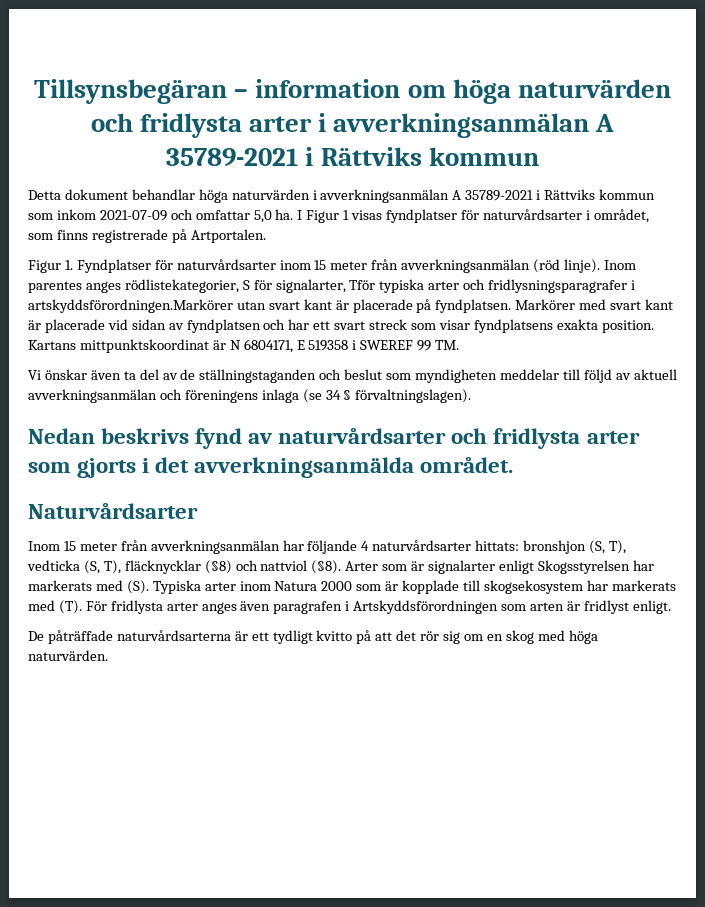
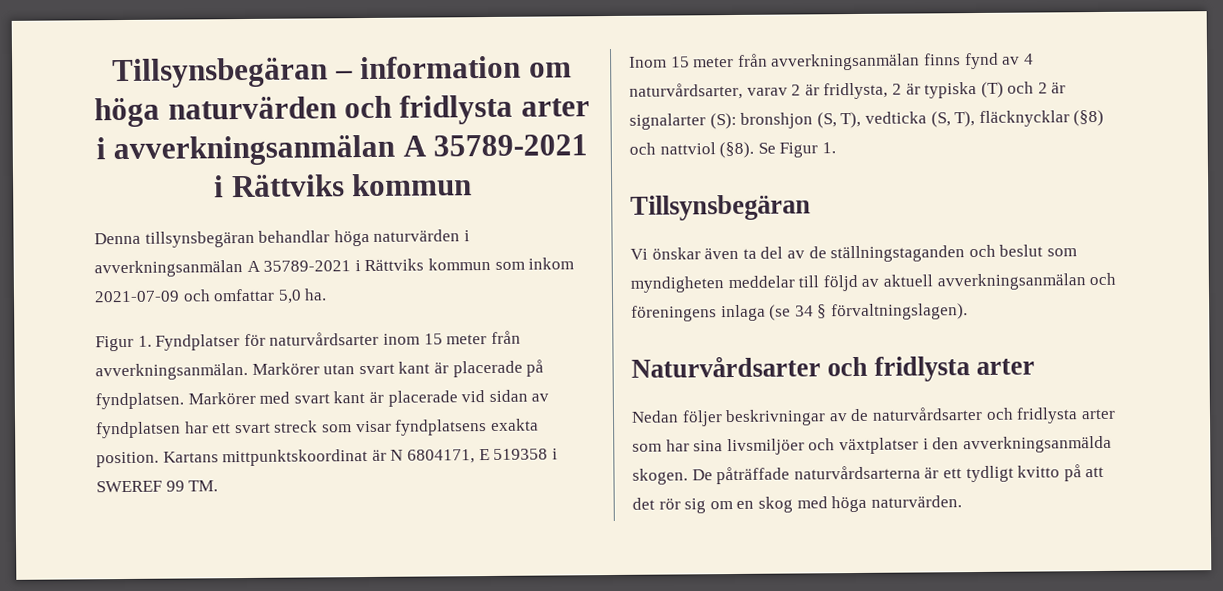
- Detta dokument behandlar höga naturvärden i avverkningsanmälan A 35789-2021 i Rättviks kommun som inkom 2021-07-09 och omfattar 5,0 ha. I Figur 1 visas fyndplatser för naturvårdsarter i området, som finns registrerade på Artportalen.
+ Denna tillsynsbegäran behandlar höga naturvärden i avverkningsanmälan A 35789-2021 i Rättviks kommun som inkom 2021-07-09 och omfattar 5,0 ha.
- Figur 1. Fyndplatser för naturvårdsarter inom 15 meter från avverkningsanmälan (röd linje). Inom parentes anges rödlistekategorier, S för signalarter, Tför typiska arter och fridlysningsparagrafer i artskyddsförordningen.Markörer utan svart kant är placerade på fyndplatsen.
+ Figur 1. Fyndplatser för naturvårdsarter inom 15 meter från avverkningsanmälan. Markörer utan svart kant är placerade på fyndplatsen.
- Markörer med svart kant är placerade vid sidan av fyndplatsen och har ett svart streck som visar fyndplatsens exakta position.
+ Markörer med svart kant är placerade vid sidan av fyndplatsen har ett svart streck som visar fyndplatsens exakta position.
+ Inom 15 meter från avverkningsanmälan finns fynd av 4 naturvårdsarter, varav 2 är fridlysta, 2 är typiska (T) och 2 är signalarter (S): bronshjon (S, T), vedticka (S, T), fläcknycklar (§8) och nattviol (§8). Se Figur 1.
+ Tillsynsbegäran
- Nedan beskrivs fynd av naturvårdsarter och fridlysta arter som gjorts i det avverkningsanmälda området.
- Naturvårdsarter
- Inom 15 meter från avverkningsanmälan har följande 4 naturvårdsarter hittats: bronshjon (S, T), vedticka (S, T), fläcknycklar (§8) och nattviol (§8). Arter som är signalarter enligt Skogsstyrelsen har markerats med (S). Typiska arter inom Natura 2000 som är kopplade till skogsekosystem har markerats med (T). För fridlysta arter anges även paragrafen i Artskyddsförordningen som arten är fridlyst enligt.
- De påträffade naturvårdsarterna är ett tydligt kvitto på att det rör sig om en skog med höga naturvärden.
+ Naturvårdsarter och fridlysta arter
+ Nedan följer beskrivningar av de naturvårdsarter och fridlysta arter som har sina livsmiljöer och växtplatser i den avverkningsanmälda skogen. De påträffade naturvårdsarterna är ett tydligt kvitto på att det rör sig om en skog med höga naturvärden.

